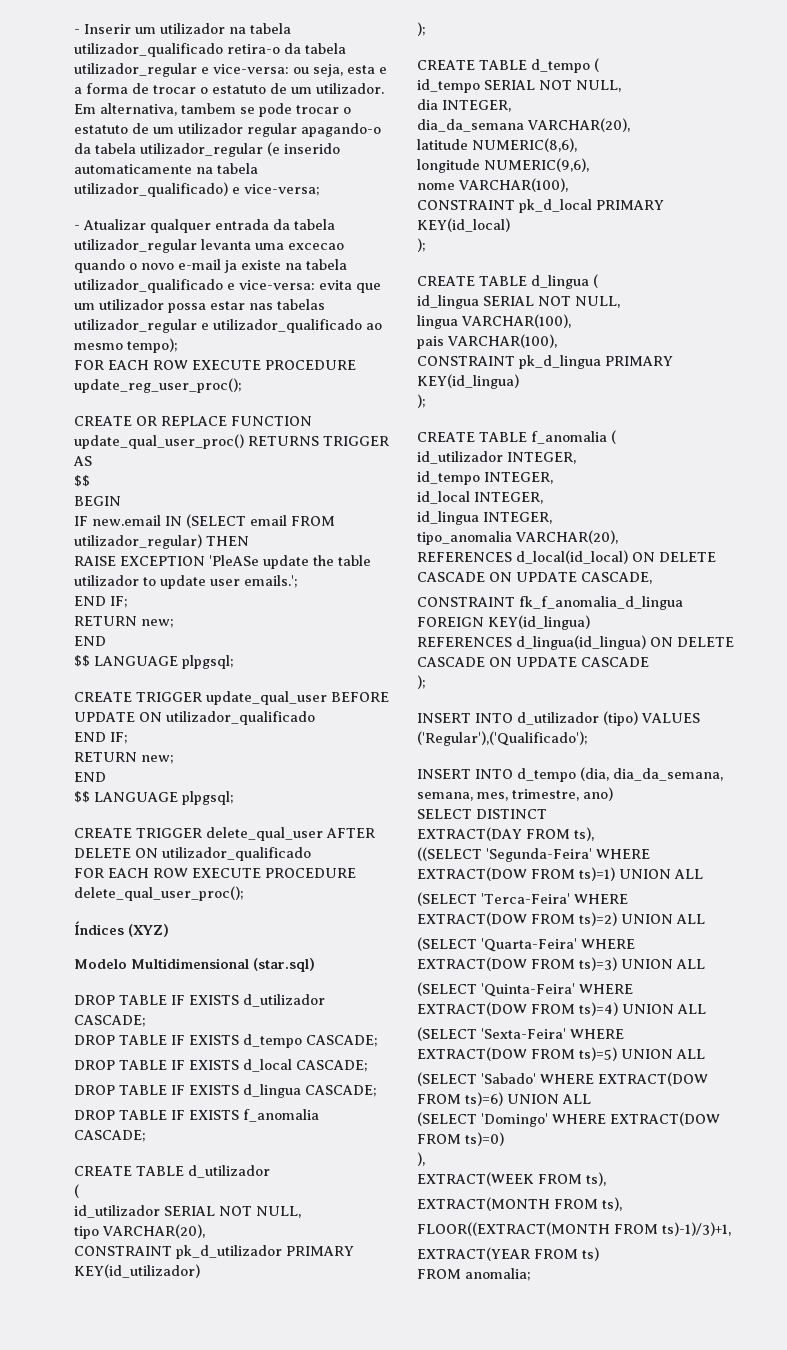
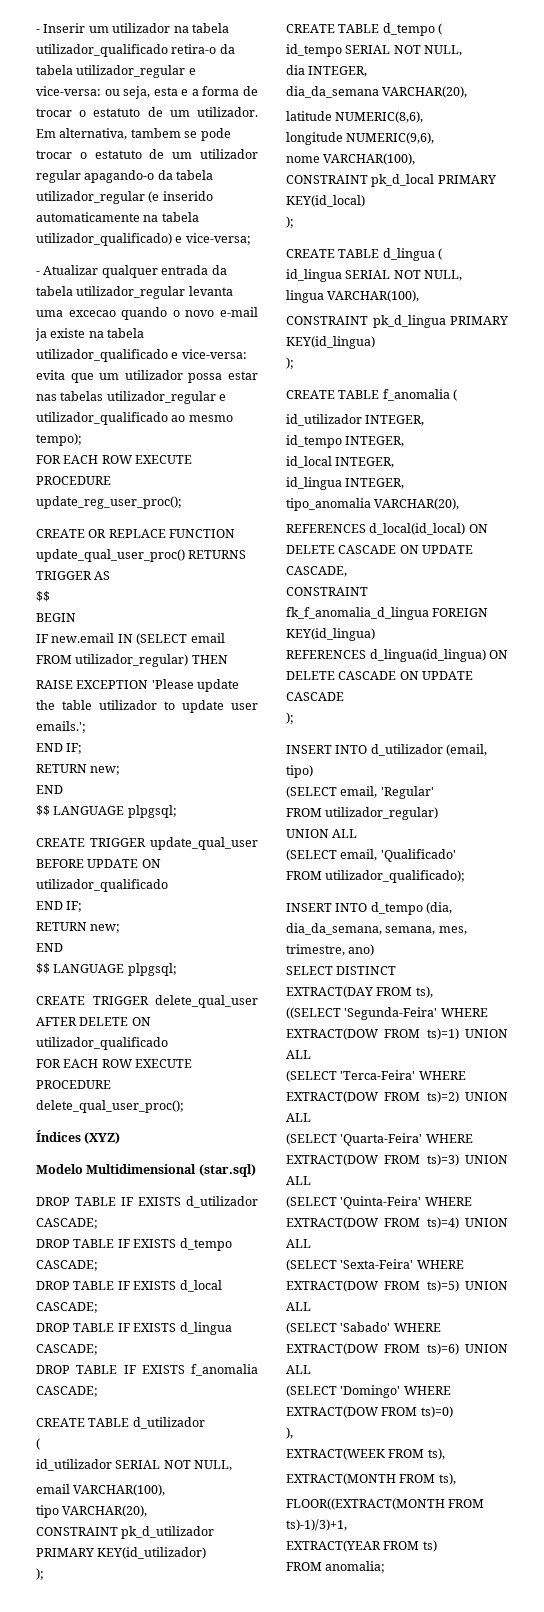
- RAISE EXCEPTION 'PleASe update the table utilizador to update user emails.';
+ RAISE EXCEPTION 'Please update the table utilizador to update user emails.';
+ email VARCHAR(100),
- pais VARCHAR(100),
- INSERT INTO d_utilizador (tipo) VALUES ('Regular'),('Qualificado');
+ INSERT INTO d_utilizador (email, tipo)
+ (SELECT email, 'Regular'
+ FROM utilizador_regular)
+ UNION ALL
+ (SELECT email, 'Qualificado'
+ FROM utilizador_qualificado);

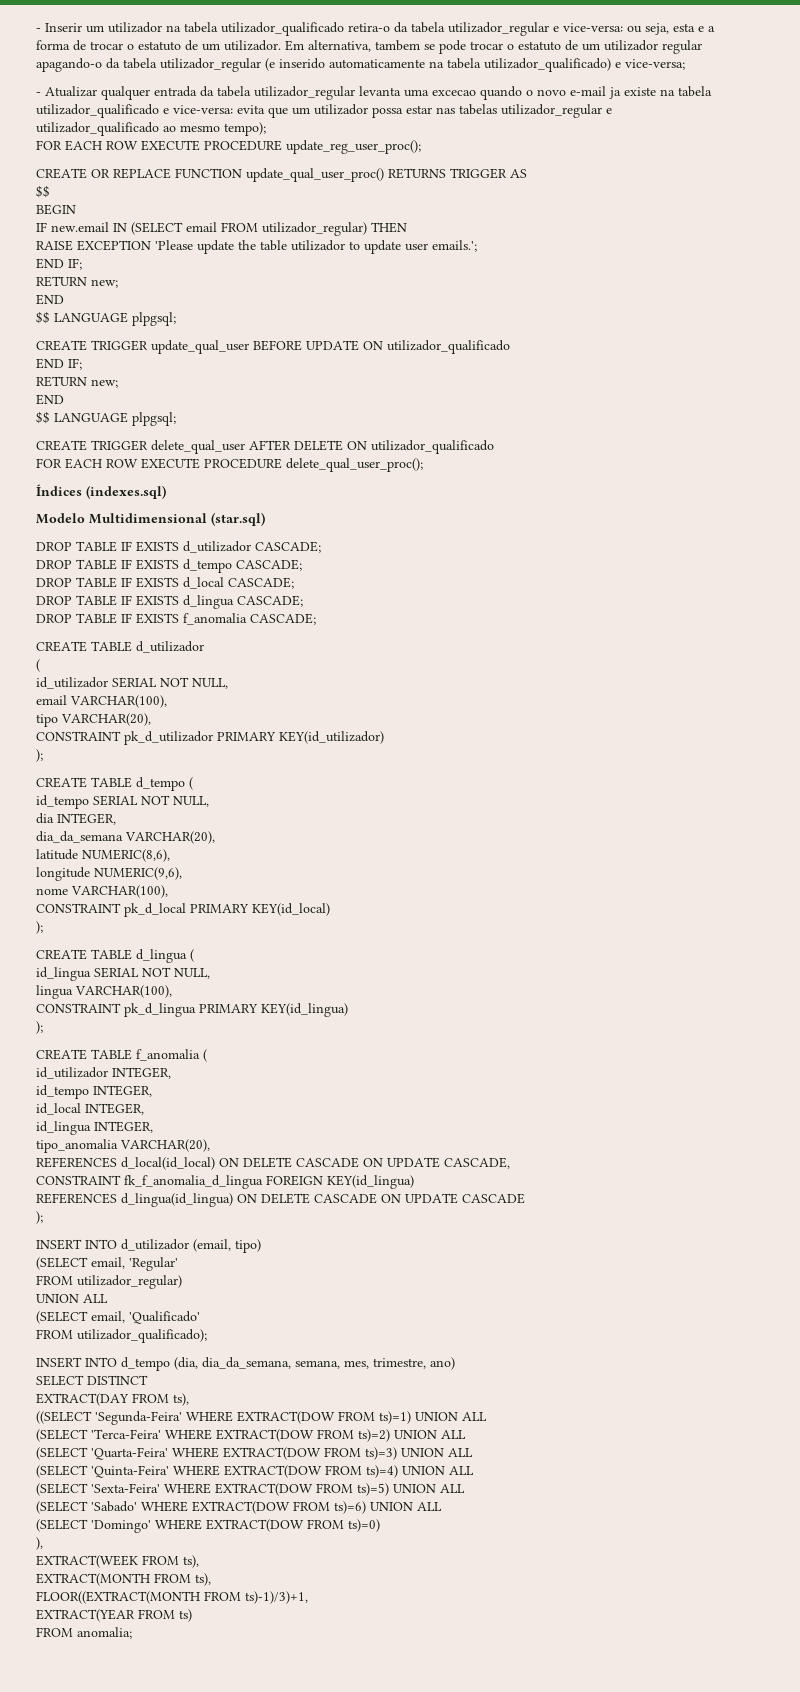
- Índices (XYZ)
+ Índices (indexes.sql)

